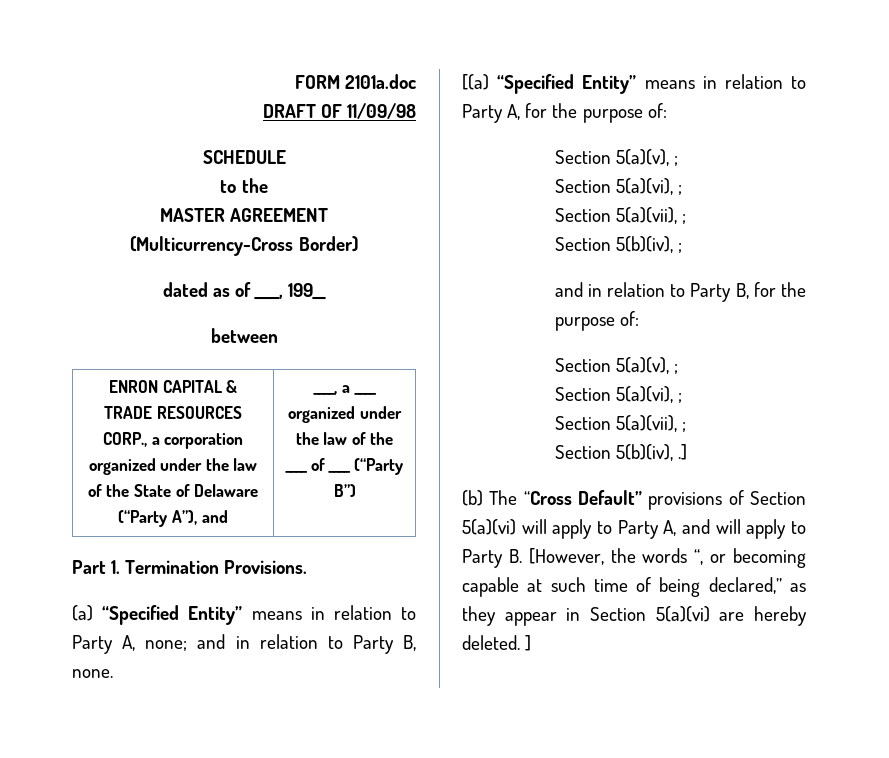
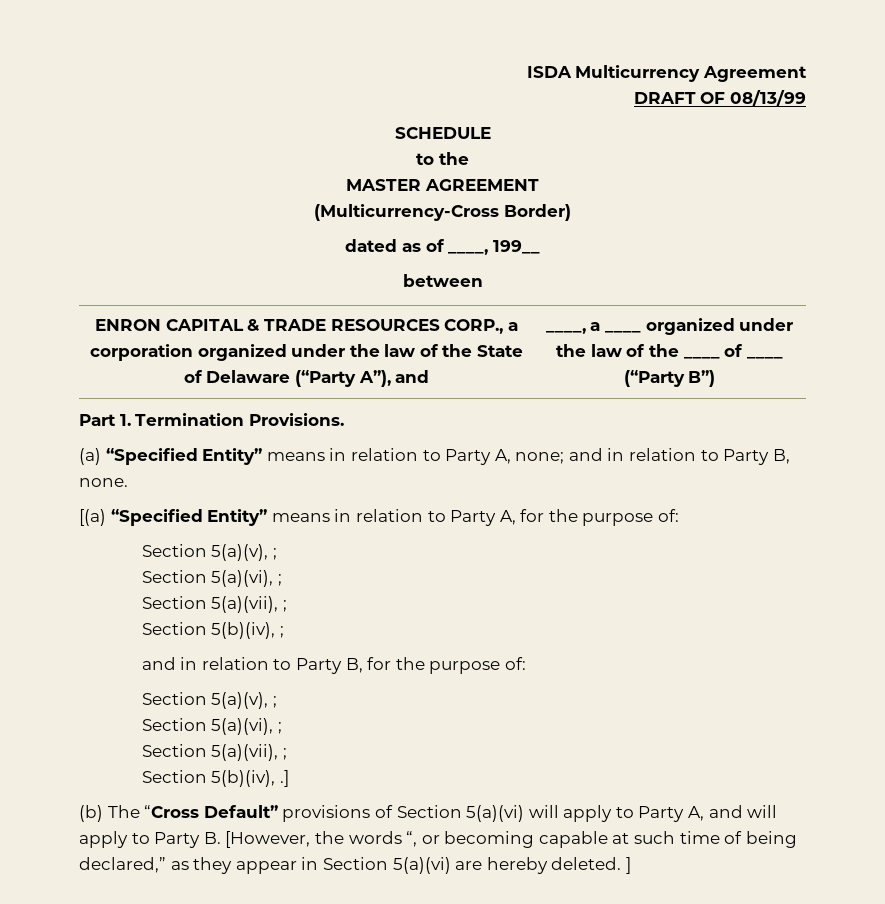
- FORM 2101a.doc
+ ISDA Multicurrency Agreement
- DRAFT OF 11/09/98
+ DRAFT OF 08/13/99

